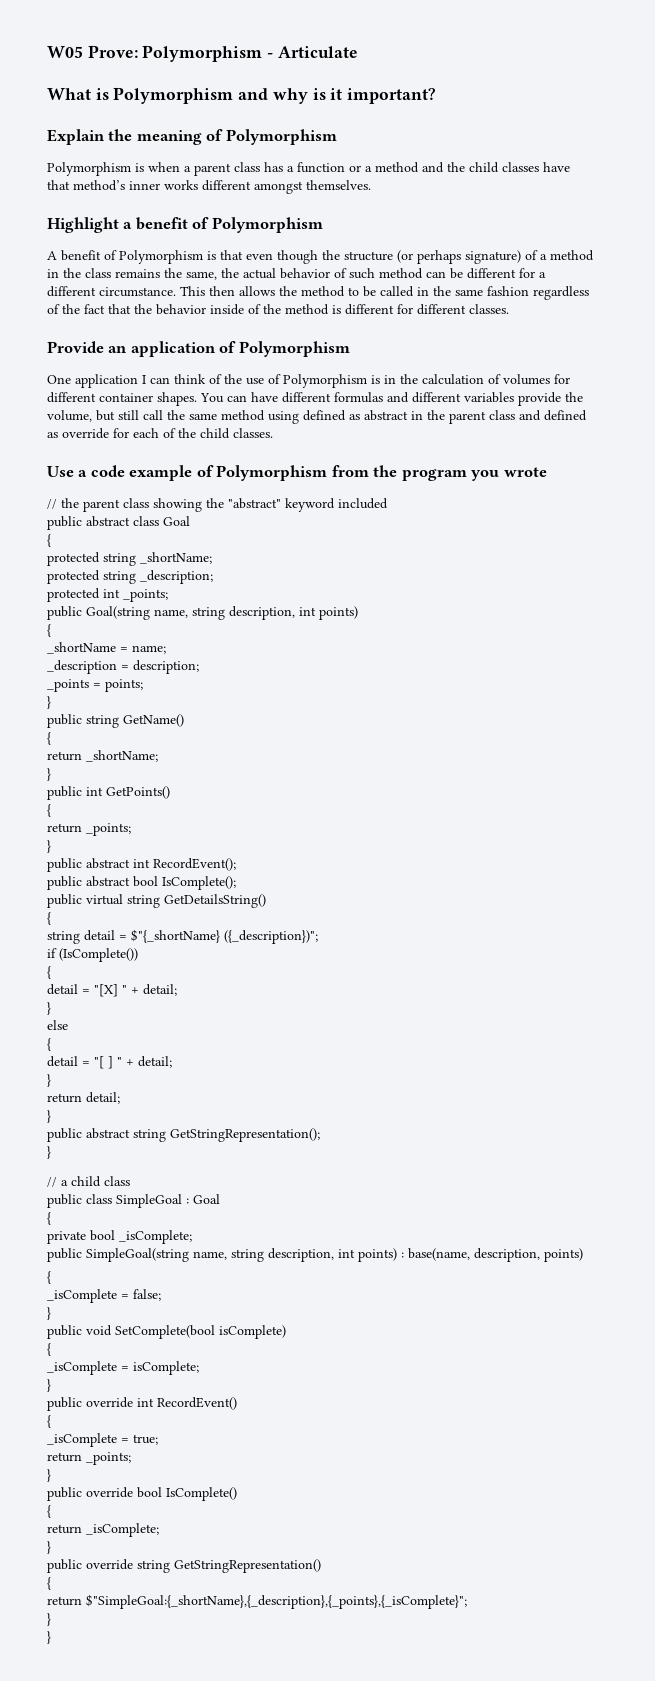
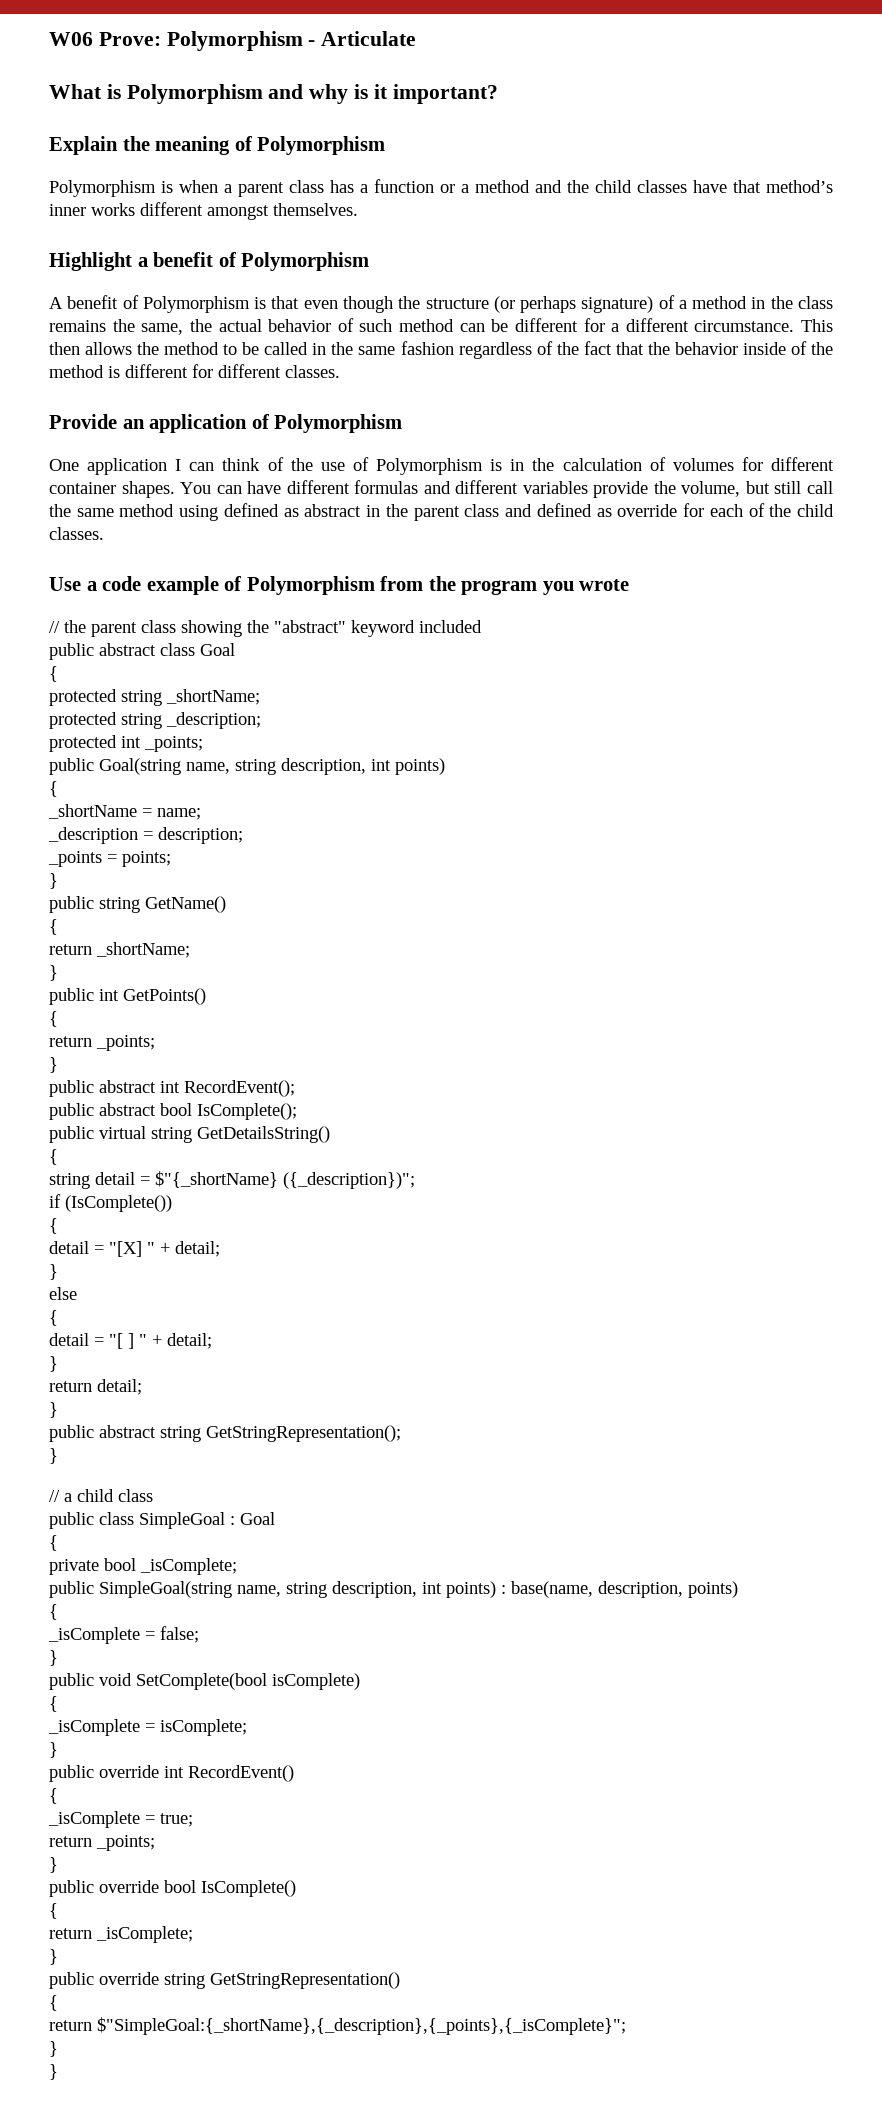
- W05 Prove: Polymorphism - Articulate
+ W06 Prove: Polymorphism - Articulate

